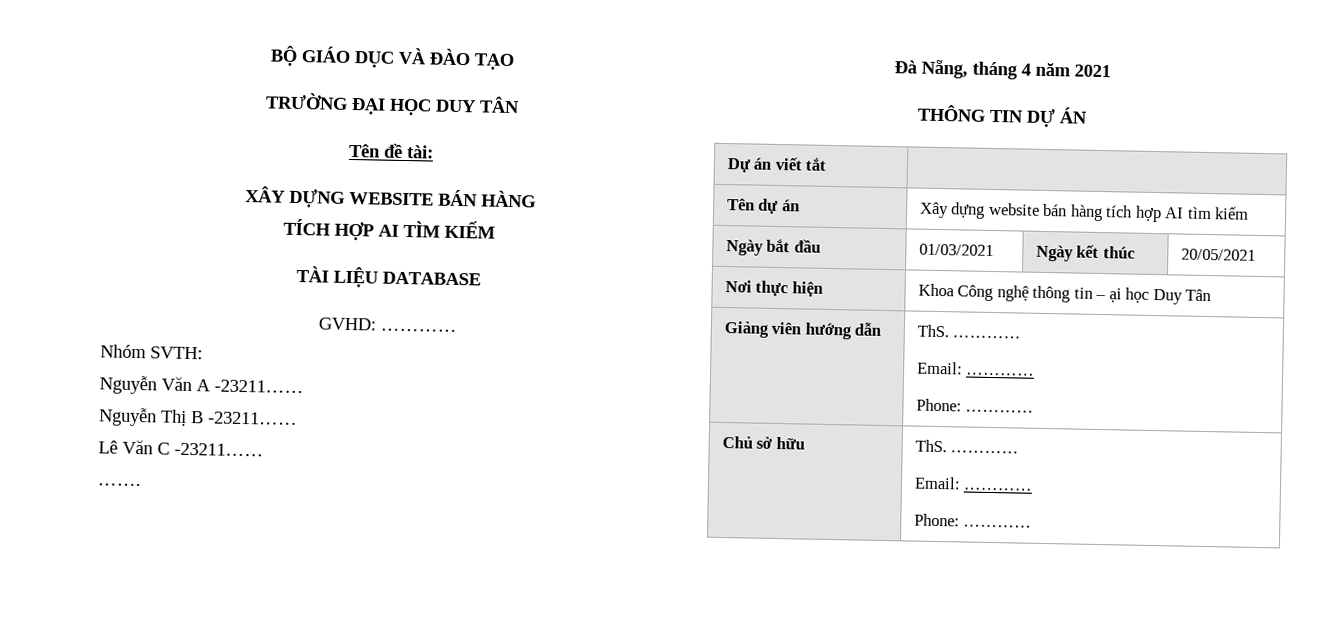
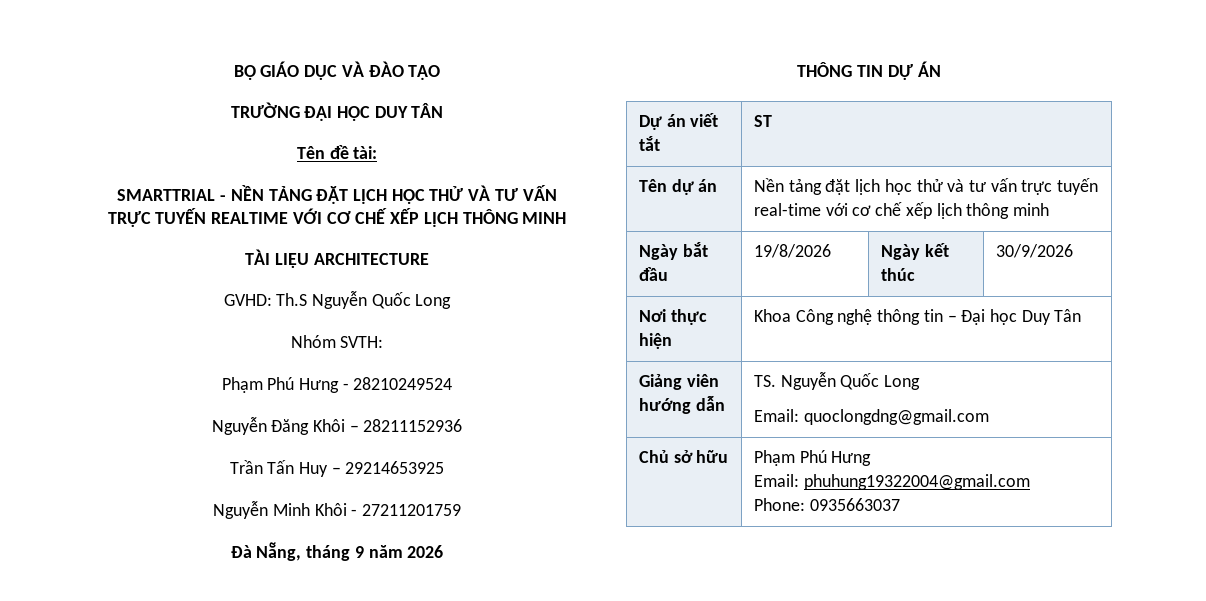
- XÂY DỰNG WEBSITE BÁN HÀNG
- TÍCH HỢP AI TÌM KIẾM
+ SMARTTRIAL - NỀN TẢNG ĐẶT LỊCH HỌC THỬ VÀ TƯ VẤN TRỰC TUYẾN REALTIME VỚI CƠ CHẾ XẾP LỊCH THÔNG MINH
- TÀI LIỆU DATABASE
+ TÀI LIỆU ARCHITECTURE
- GVHD: …………
+ GVHD: Th.S Nguyễn Quốc Long
  Nhóm SVTH:
- Nguyễn Văn A -23211……
- Nguyễn Thị B -23211……
- Lê Văn C -23211……
- …….
+ Phạm Phú Hưng - 28210249524
+ Nguyễn Đăng Khôi – 28211152936
+ Trần Tấn Huy – 29214653925
+ Nguyễn Minh Khôi - 27211201759
- Đà Nẵng, tháng 4 năm 2021
+ Đà Nẵng, tháng 9 năm 2026
- Dự án viết tắt |
+ Dự án viết tắt | ST
- Tên dự án | Xây dựng website bán hàng tích hợp AI tìm kiếm
+ Tên dự án | Nền tảng đặt lịch học thử và tư vấn trực tuyến real-time với cơ chế xếp lịch thông minh
- Ngày bắt đầu | 01/03/2021 | Ngày kết thúc | 20/05/2021
+ Ngày bắt đầu | 19/8/2026 | Ngày kết thúc | 30/9/2026
- Nơi thực hiện | Khoa Công nghệ thông tin – ại học Duy Tân
+ Nơi thực hiện | Khoa Công nghệ thông tin – Đại học Duy Tân
- Giảng viên hướng dẫn | ThS. …………
- Email: …………
- Phone: …………
+ Giảng viên hướng dẫn | TS. Nguyễn Quốc Long
+ Email: quoclongdng@gmail.com
- Chủ sở hữu | ThS. …………
- Email: …………
- Phone: …………
+ Chủ sở hữu | Phạm Phú Hưng
+ Email: phuhung19322004@gmail.com
+ Phone: 0935663037

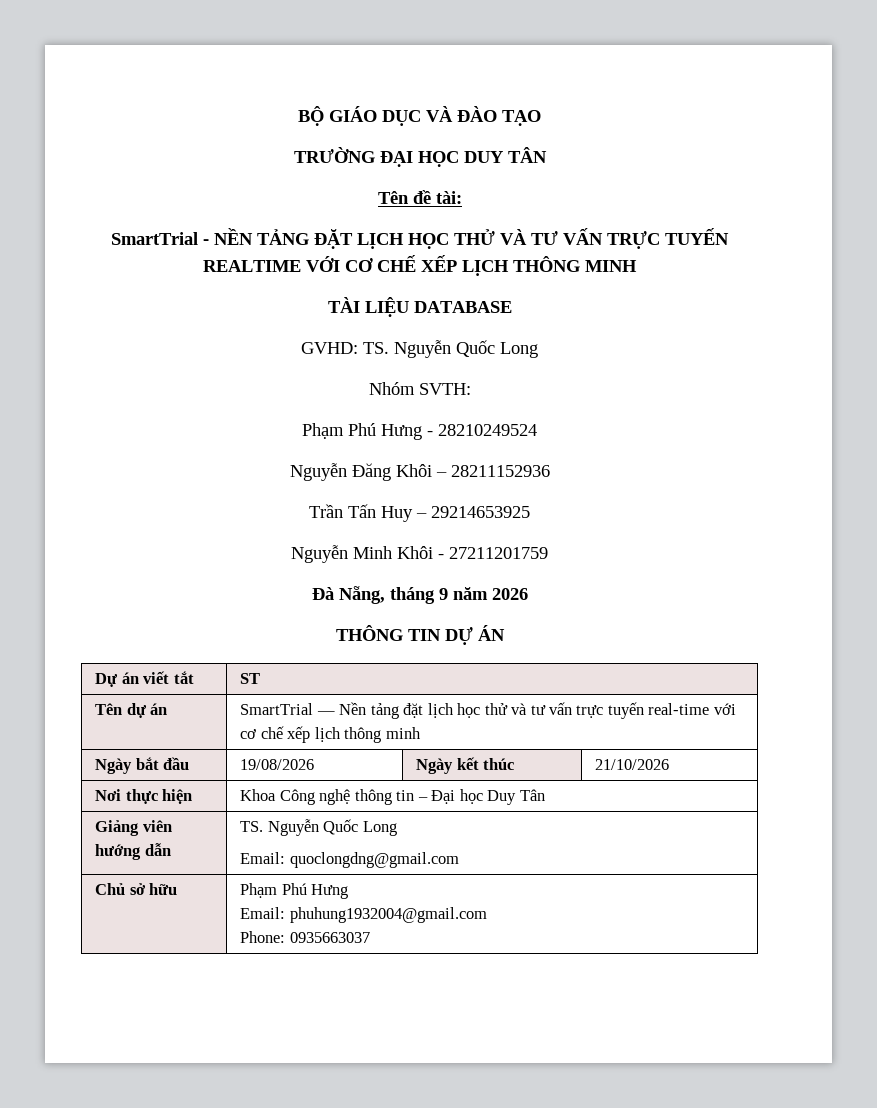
- SMARTTRIAL - NỀN TẢNG ĐẶT LỊCH HỌC THỬ VÀ TƯ VẤN TRỰC TUYẾN REALTIME VỚI CƠ CHẾ XẾP LỊCH THÔNG MINH
+ SmartTrial - NỀN TẢNG ĐẶT LỊCH HỌC THỬ VÀ TƯ VẤN TRỰC TUYẾN REALTIME VỚI CƠ CHẾ XẾP LỊCH THÔNG MINH
- TÀI LIỆU ARCHITECTURE
+ TÀI LIỆU DATABASE
- GVHD: Th.S Nguyễn Quốc Long
+ GVHD: TS. Nguyễn Quốc Long
- Tên dự án | Nền tảng đặt lịch học thử và tư vấn trực tuyến real-time với cơ chế xếp lịch thông minh
+ Tên dự án | SmartTrial — Nền tảng đặt lịch học thử và tư vấn trực tuyến real-time với cơ chế xếp lịch thông minh
- Ngày bắt đầu | 19/8/2026 | Ngày kết thúc | 30/9/2026
+ Ngày bắt đầu | 19/08/2026 | Ngày kết thúc | 21/10/2026
  Chủ sở hữu | Phạm Phú Hưng
- Email: phuhung19322004@gmail.com
+ Email: phuhung1932004@gmail.com

